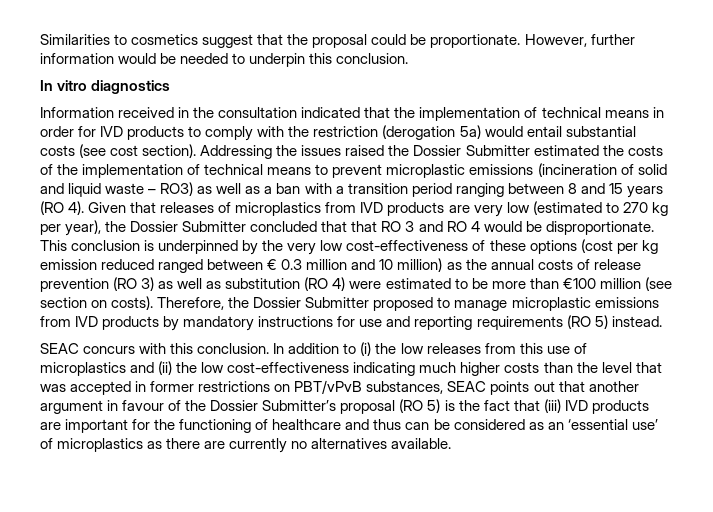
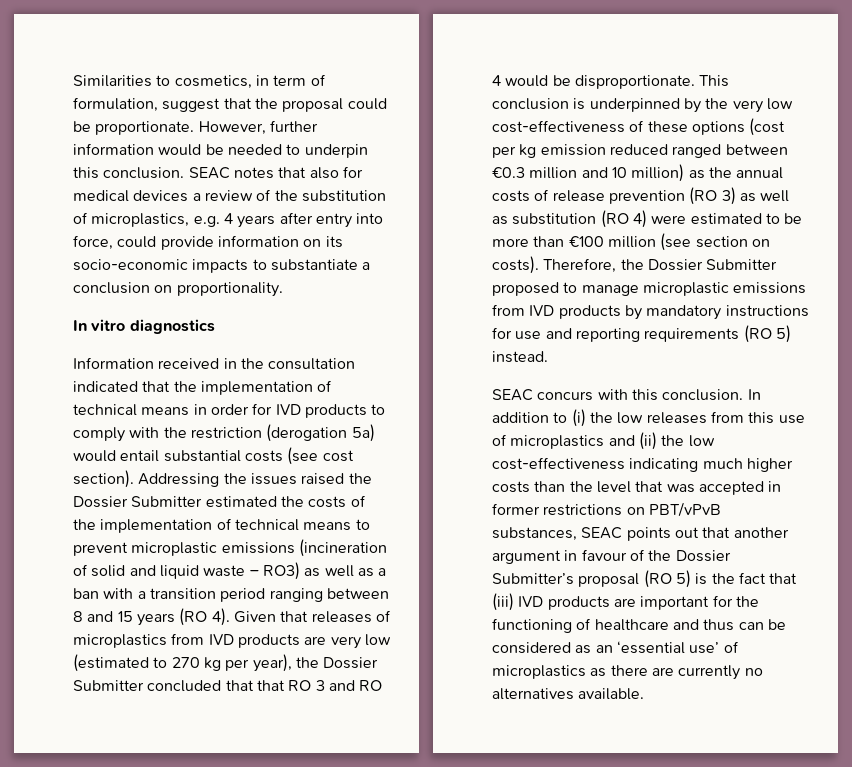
- Similarities to cosmetics suggest that the proposal could be proportionate.
+ Similarities to cosmetics, in term of formulation, suggest that the proposal could be proportionate.
+ SEAC notes that also for medical devices a review of the substitution of microplastics, e.g. 4 years after entry into force, could provide information on its socio-economic impacts to substantiate a conclusion on proportionality.
- This conclusion is underpinned by the very low cost-effectiveness of these options (cost per kg emission reduced ranged between € 0.3 million and 10 million) as the annual costs of release prevention (RO 3) as well as substitution (RO 4) were estimated to be more than €100 million (see section on costs).
+ This conclusion is underpinned by the very low cost-effectiveness of these options (cost per kg emission reduced ranged between €0.3 million and 10 million) as the annual costs of release prevention (RO 3) as well as substitution (RO 4) were estimated to be more than €100 million (see section on costs).

